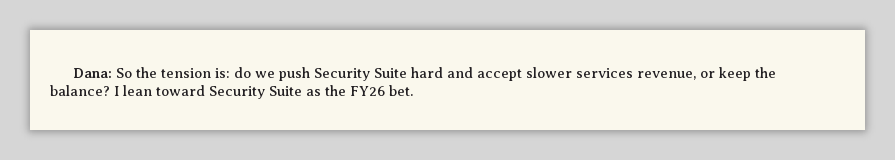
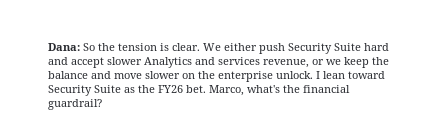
- Dana: So the tension is: do we push Security Suite hard and accept slower services revenue, or keep the balance?
+ Dana: So the tension is clear. We either push Security Suite hard and accept slower Analytics and services revenue, or we keep the balance and move slower on the enterprise unlock.
+ Marco, what's the financial guardrail?

